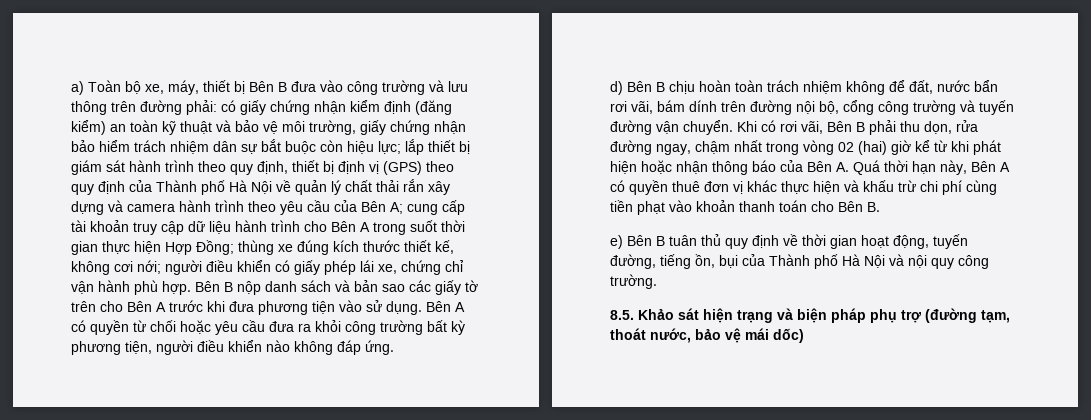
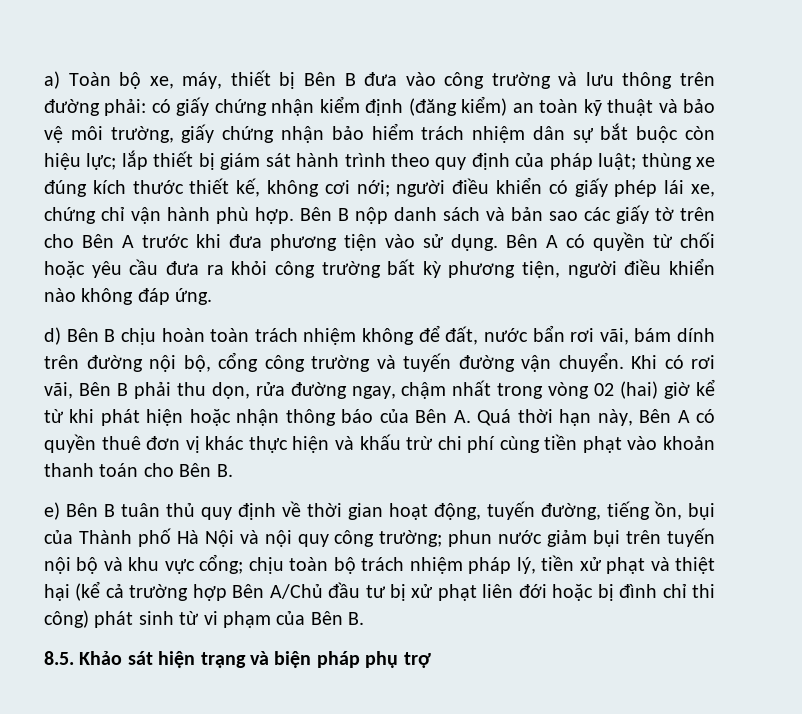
- lắp thiết bị giám sát hành trình theo quy định, thiết bị định vị (GPS) theo quy định của Thành phố Hà Nội về quản lý chất thải rắn xây dựng và camera hành trình theo yêu cầu của Bên A; cung cấp tài khoản truy cập dữ liệu hành trình cho Bên A trong suốt thời gian thực hiện Hợp Đồng;
+ lắp thiết bị giám sát hành trình theo quy định của pháp luật;
- e) Bên B tuân thủ quy định về thời gian hoạt động, tuyến đường, tiếng ồn, bụi của Thành phố Hà Nội và nội quy công trường.
+ e) Bên B tuân thủ quy định về thời gian hoạt động, tuyến đường, tiếng ồn, bụi của Thành phố Hà Nội và nội quy công trường; phun nước giảm bụi trên tuyến nội bộ và khu vực cổng; chịu toàn bộ trách nhiệm pháp lý, tiền xử phạt và thiệt hại (kể cả trường hợp Bên A/Chủ đầu tư bị xử phạt liên đới hoặc bị đình chỉ thi công) phát sinh từ vi phạm của Bên B.
- 8.5. Khảo sát hiện trạng và biện pháp phụ trợ (đường tạm, thoát nước, bảo vệ mái dốc)
+ 8.5. Khảo sát hiện trạng và biện pháp phụ trợ

